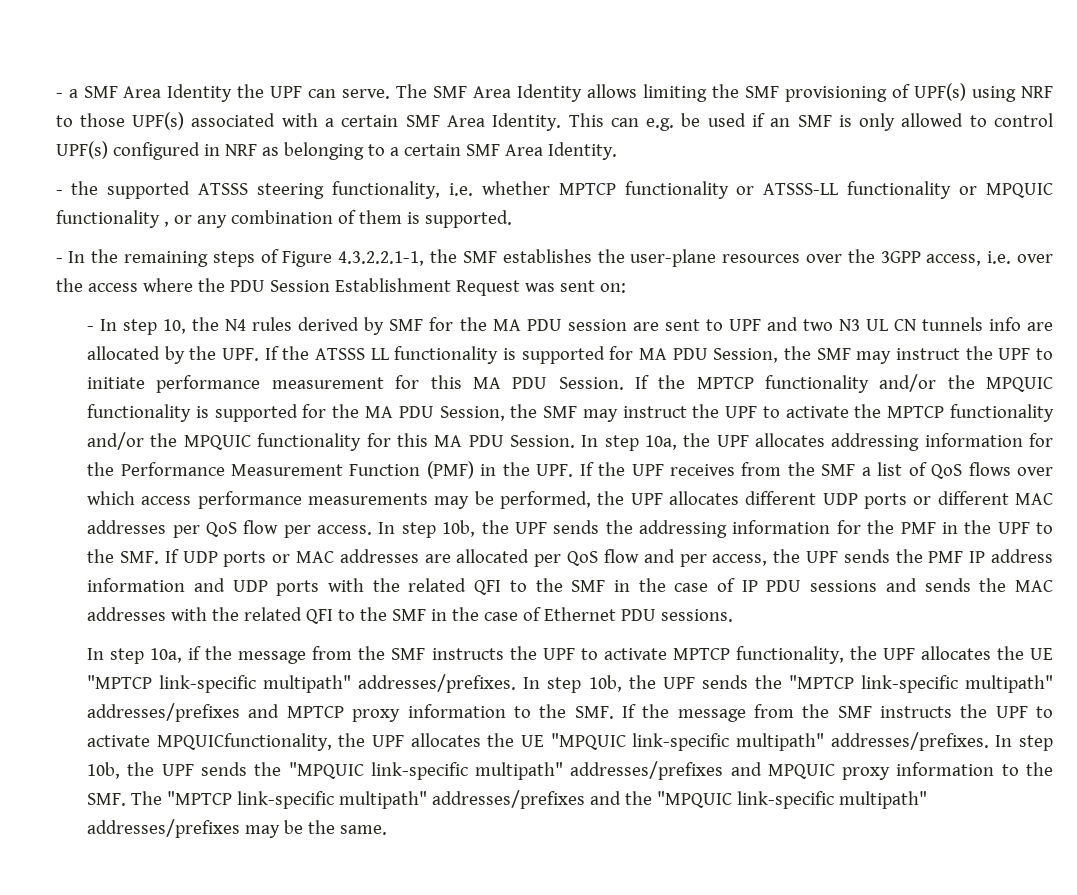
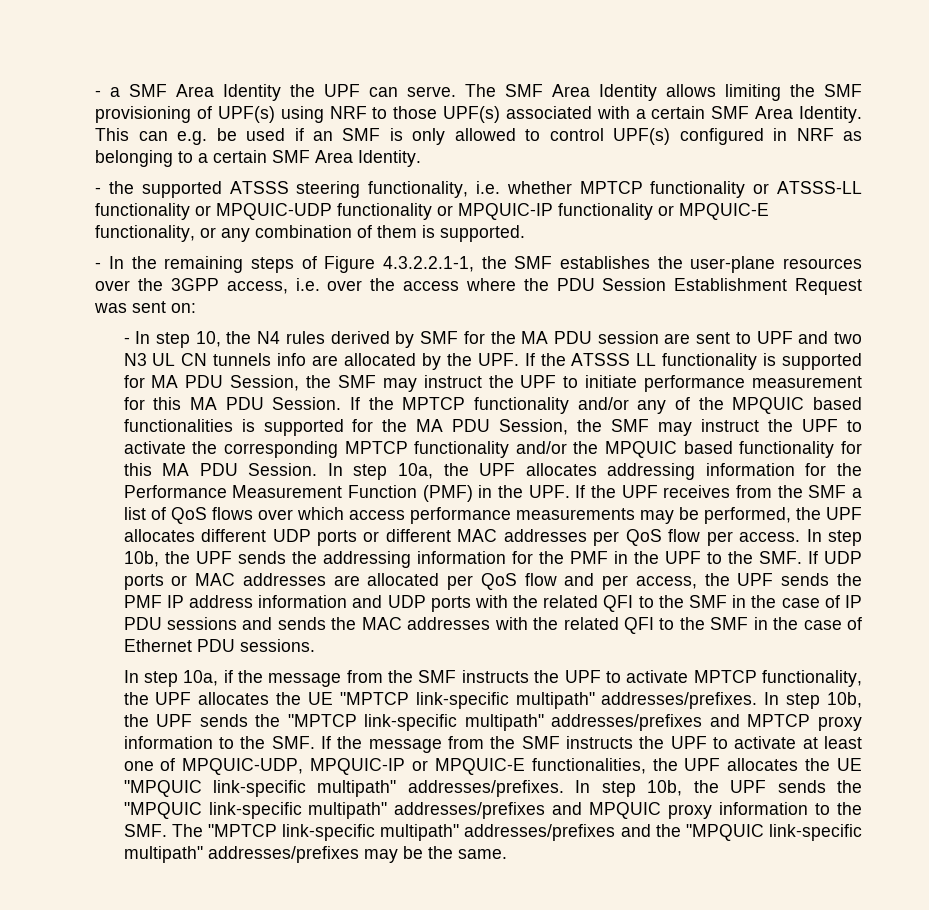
- - the supported ATSSS steering functionality, i.e. whether MPTCP functionality or ATSSS-LL functionality or MPQUIC functionality , or any combination of them is supported.
+ - the supported ATSSS steering functionality, i.e. whether MPTCP functionality or ATSSS-LL functionality or MPQUIC-UDP functionality or MPQUIC-IP functionality or MPQUIC-E functionality, or any combination of them is supported.
- If the MPTCP functionality and/or the MPQUIC functionality is supported for the MA PDU Session, the SMF may instruct the UPF to activate the MPTCP functionality and/or the MPQUIC functionality for this MA PDU Session.
+ If the MPTCP functionality and/or any of the MPQUIC based functionalities is supported for the MA PDU Session, the SMF may instruct the UPF to activate the corresponding MPTCP functionality and/or the MPQUIC based functionality for this MA PDU Session.
- In step 10b, the UPF sends the "MPTCP link-specific multipath" addresses/prefixes and MPTCP proxy information to the SMF. If the message from the SMF instructs the UPF to activate MPQUICfunctionality, the UPF allocates the UE "MPQUIC link-specific multipath" addresses/prefixes.
+ In step 10b, the UPF sends the "MPTCP link-specific multipath" addresses/prefixes and MPTCP proxy information to the SMF. If the message from the SMF instructs the UPF to activate at least one of MPQUIC-UDP, MPQUIC-IP or MPQUIC-E functionalities, the UPF allocates the UE "MPQUIC link-specific multipath" addresses/prefixes.

